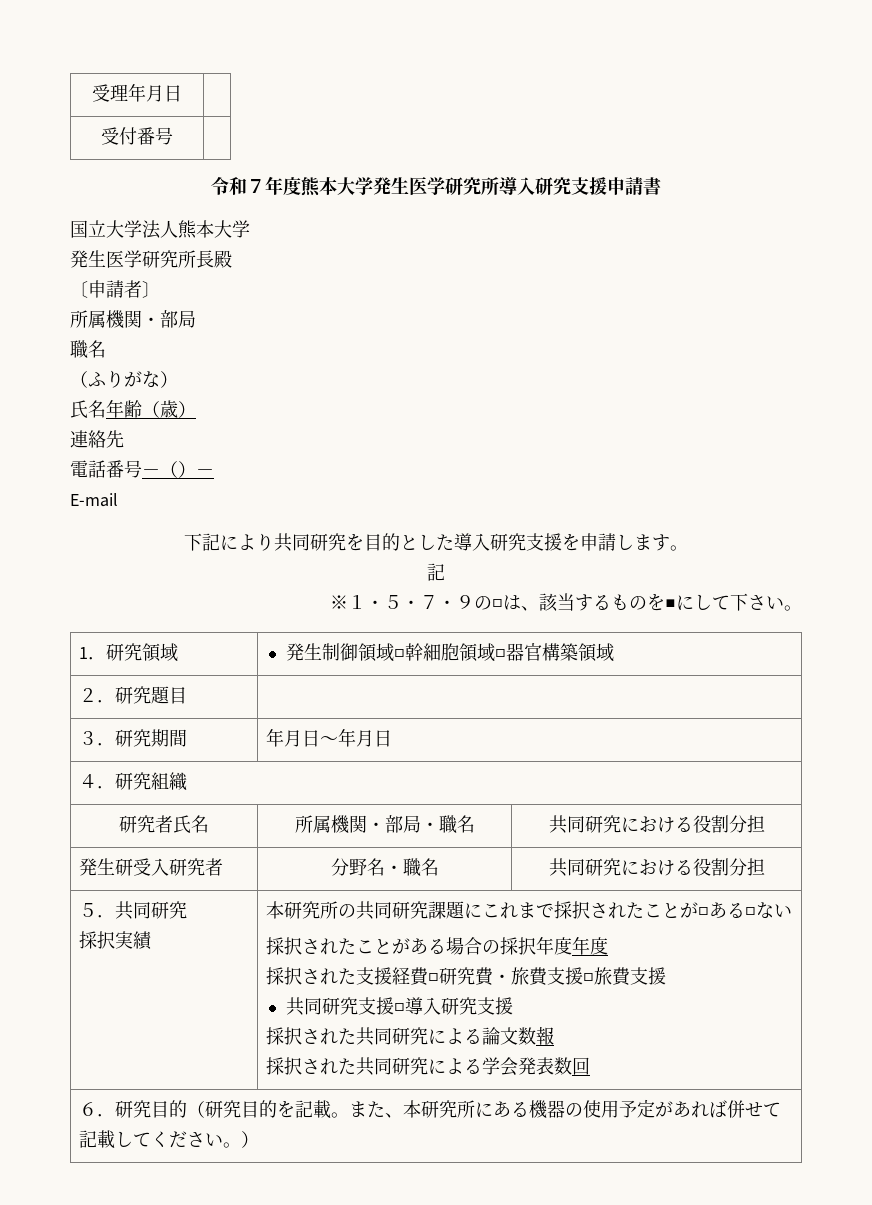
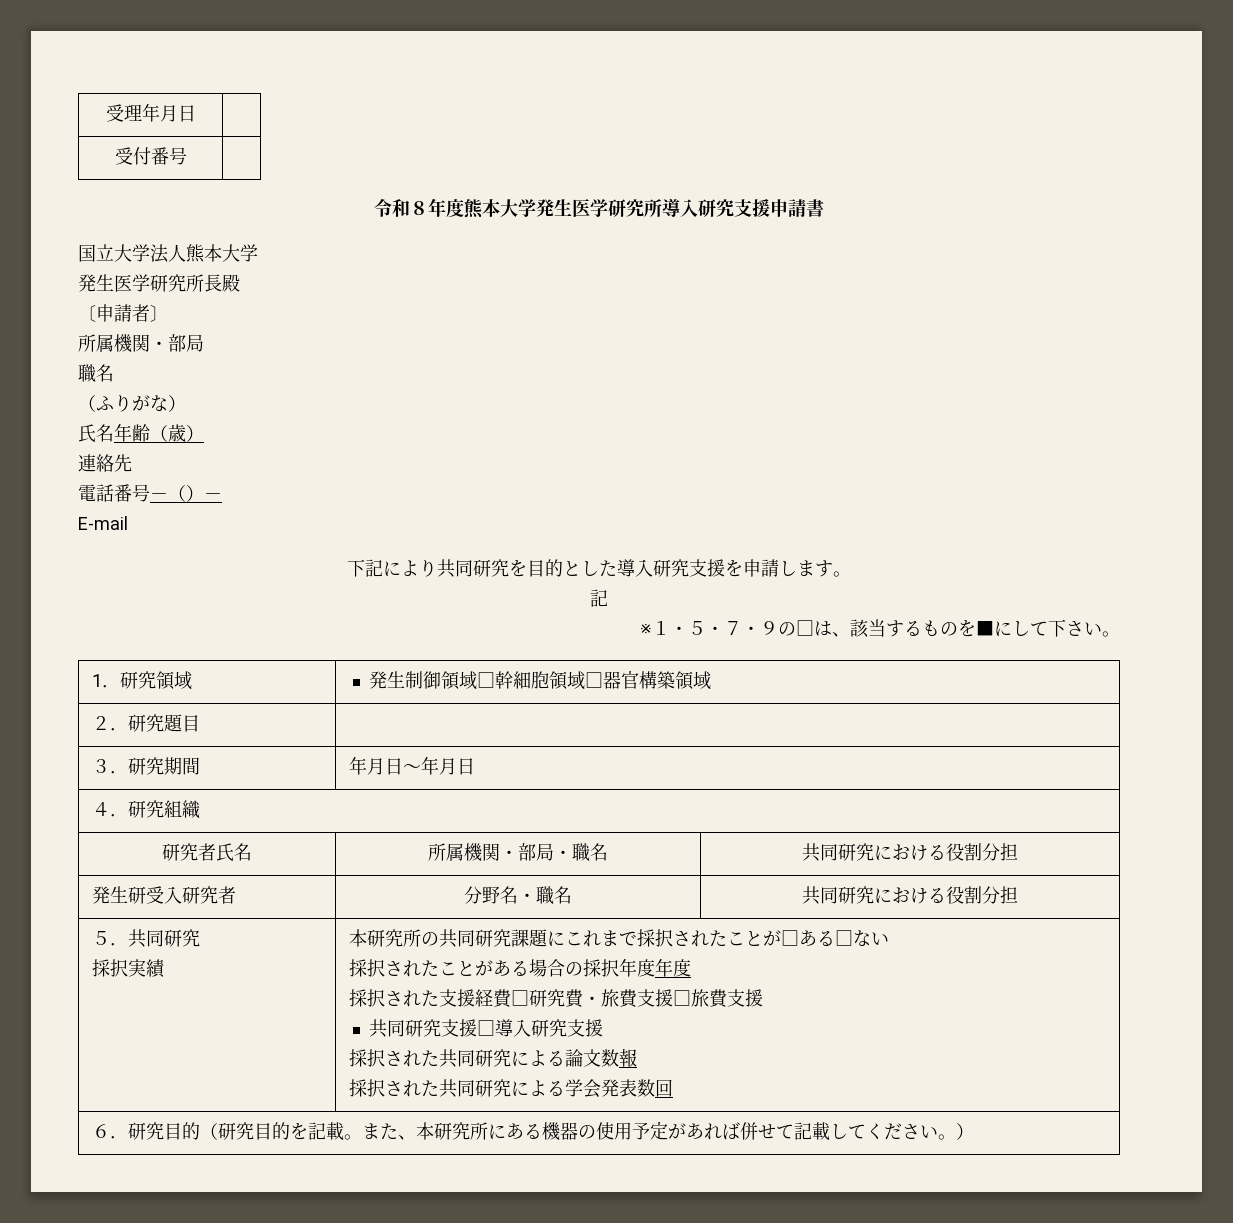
- 令和７年度熊本大学発生医学研究所導入研究支援申請書
+ 令和８年度熊本大学発生医学研究所導入研究支援申請書

